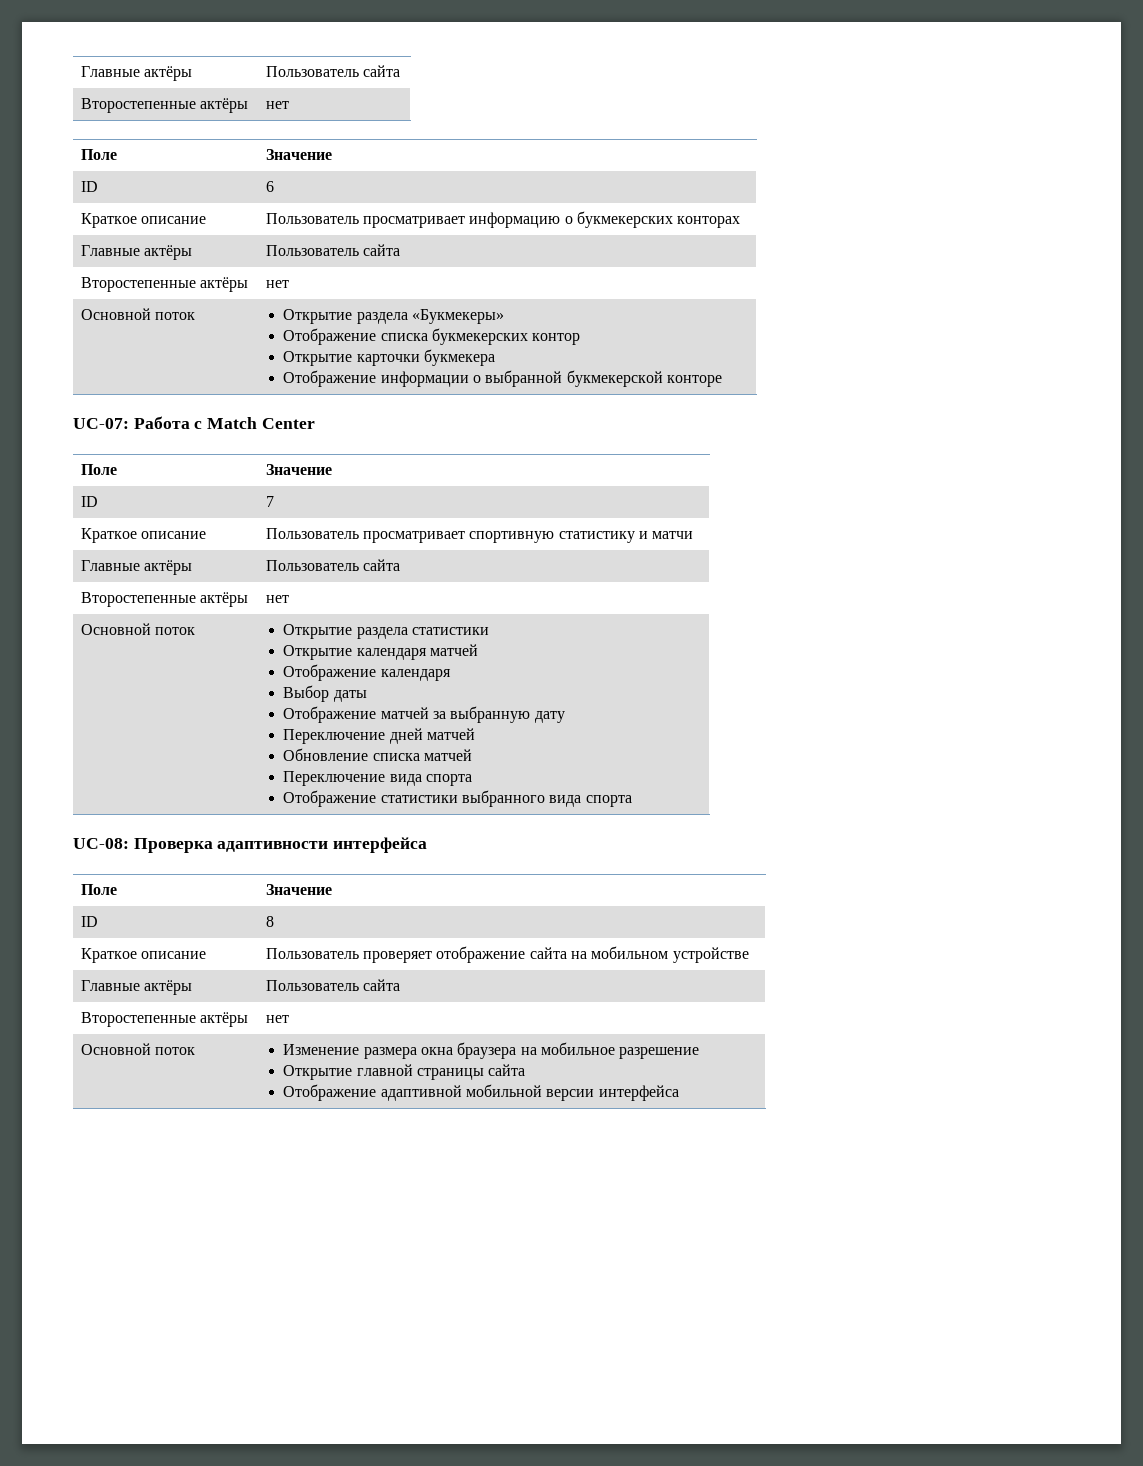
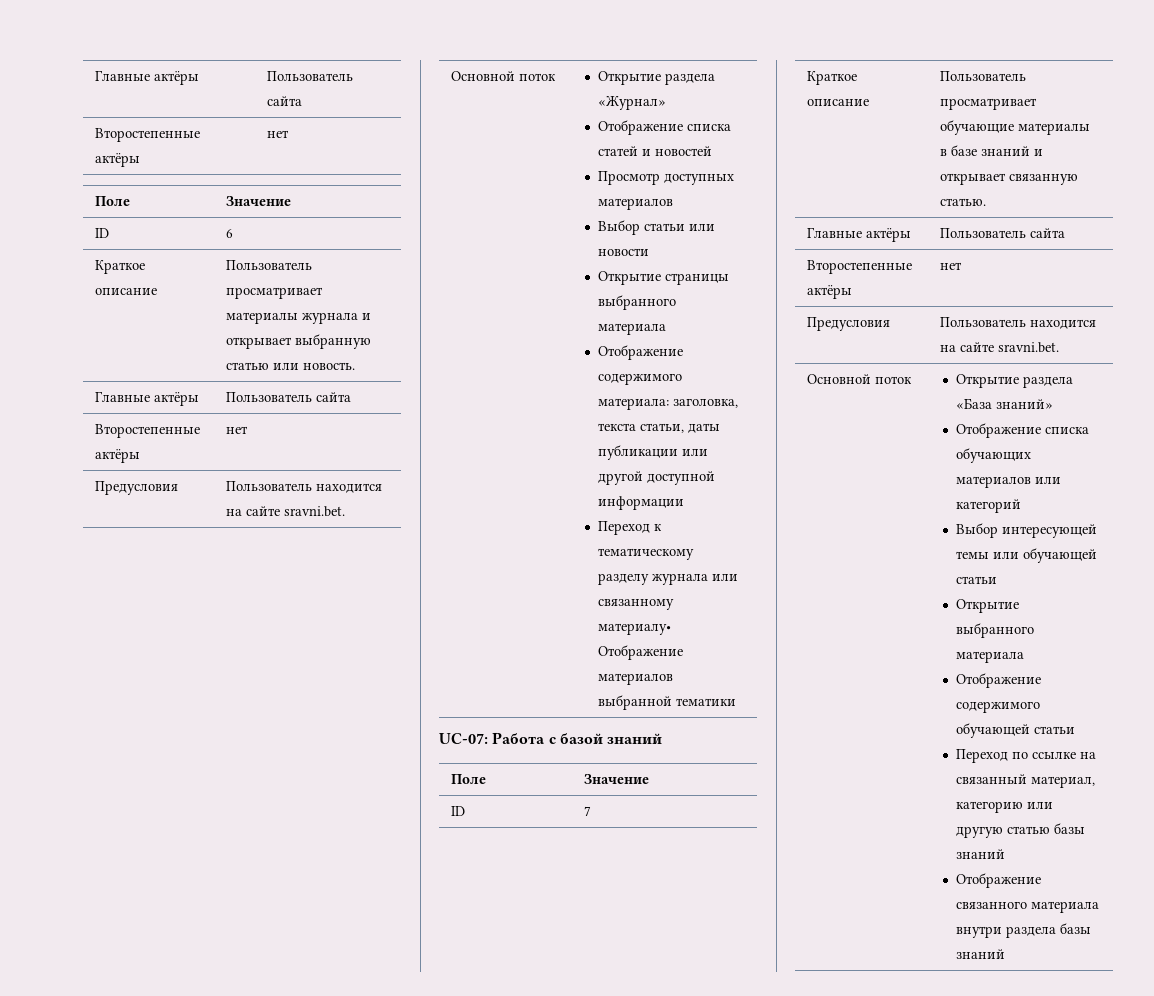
- Краткое описание | Пользователь просматривает информацию о букмекерских конторах
+ Краткое описание | Пользователь просматривает материалы журнала и открывает выбранную статью или новость.
  Главные актёры | Пользователь сайта
  Второстепенные актёры | нет
- Основной поток | Открытие раздела «Букмекеры»
- Отображение списка букмекерских контор
- Открытие карточки букмекера
- Отображение информации о выбранной букмекерской конторе
+ Предусловия | Пользователь находится на сайте sravni.bet.
+ Основной поток | Открытие раздела «Журнал»
+ Отображение списка статей и новостей
+ Просмотр доступных материалов
+ Выбор статьи или новости
+ Открытие страницы выбранного материала
+ Отображение содержимого материала: заголовка, текста статьи, даты публикации или другой доступной информации
+ Переход к тематическому разделу журнала или связанному материалу• Отображение материалов выбранной тематики
- UC-07: Работа с Match Center
+ UC-07: Работа с базой знаний
- Краткое описание | Пользователь просматривает спортивную статистику и матчи
+ Краткое описание | Пользователь просматривает обучающие материалы в базе знаний и открывает связанную статью.
  Главные актёры | Пользователь сайта
  Второстепенные актёры | нет
- Основной поток | Открытие раздела статистики
- Открытие календаря матчей
- Отображение календаря
- Выбор даты
- Отображение матчей за выбранную дату
- Переключение дней матчей
- Обновление списка матчей
- Переключение вида спорта
- Отображение статистики выбранного вида спорта
- UC-08: Проверка адаптивности интерфейса
- Поле | Значение
- ID | 8
- Краткое описание | Пользователь проверяет отображение сайта на мобильном устройстве
- Главные актёры | Пользователь сайта
- Второстепенные актёры | нет
- Основной поток | Изменение размера окна браузера на мобильное разрешение
- Открытие главной страницы сайта
- Отображение адаптивной мобильной версии интерфейса
+ Предусловия | Пользователь находится на сайте sravni.bet.
+ Основной поток | Открытие раздела «База знаний»
+ Отображение списка обучающих материалов или категорий
+ Выбор интересующей темы или обучающей статьи
+ Открытие выбранного материала
+ Отображение содержимого обучающей статьи
+ Переход по ссылке на связанный материал, категорию или другую статью базы знаний
+ Отображение связанного материала внутри раздела базы знаний

